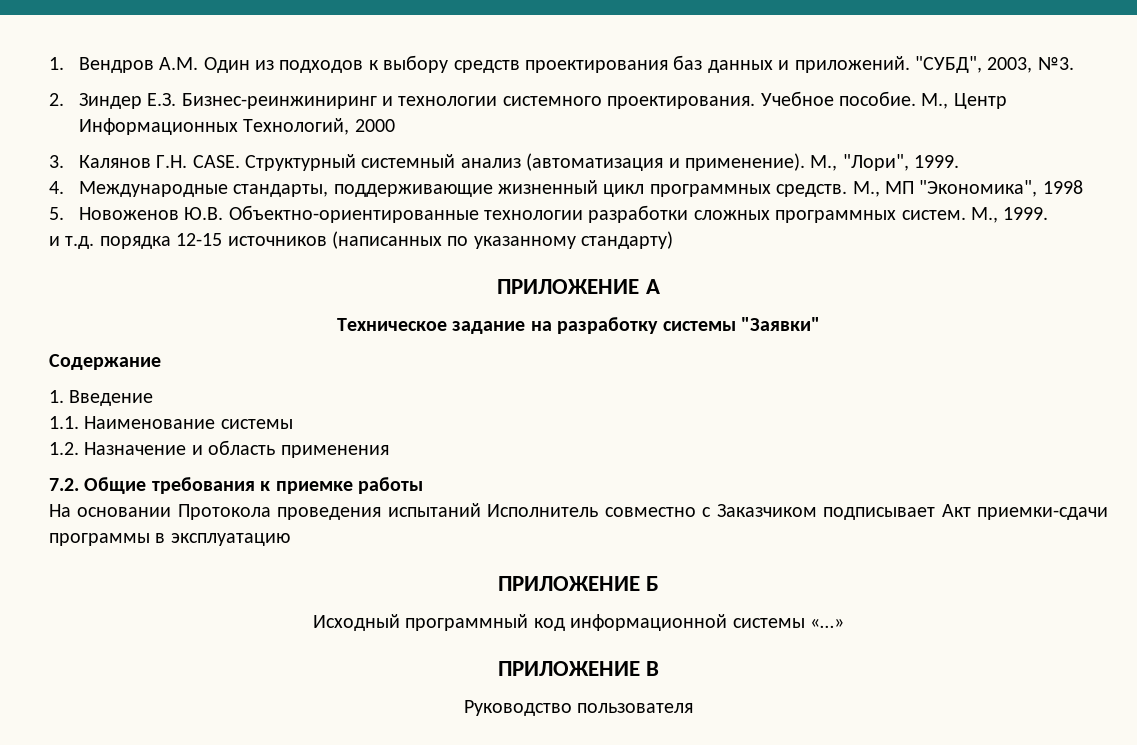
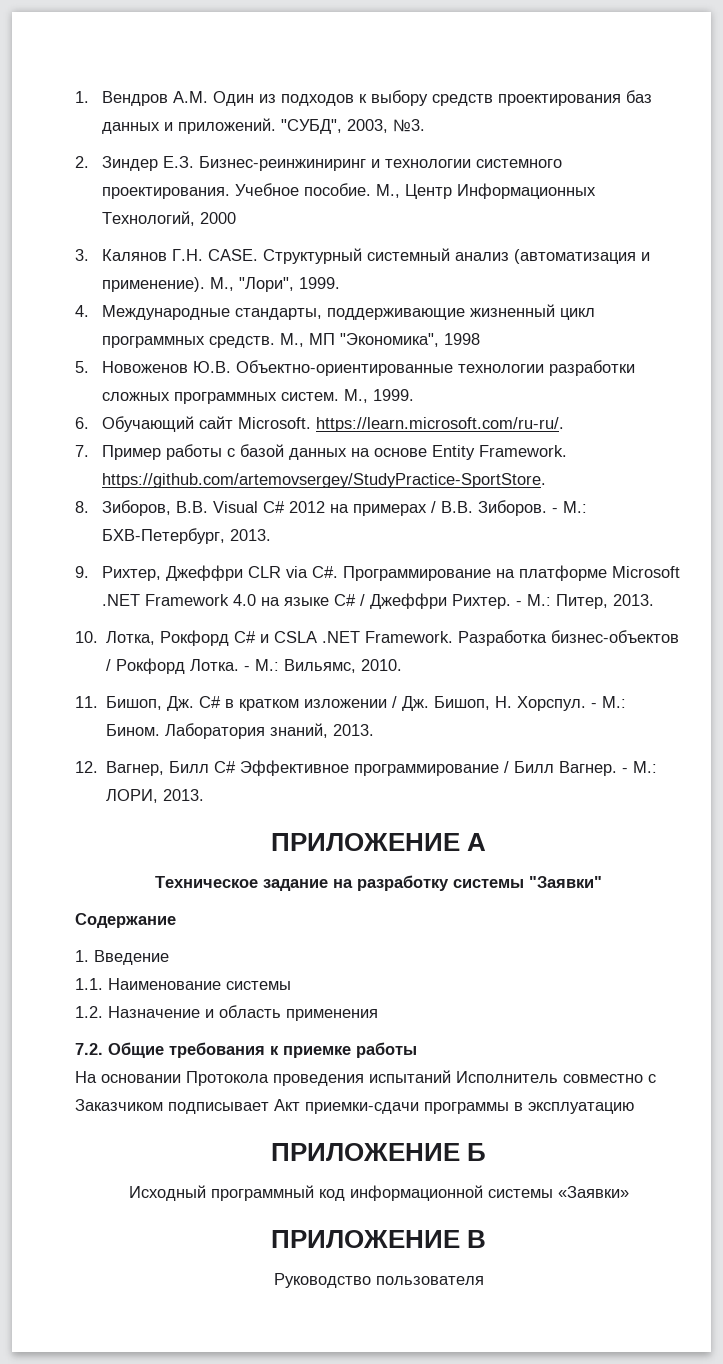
- и т.д. порядка 12-15 источников (написанных по указанному стандарту)
+ 6. Обучающий сайт Microsoft. https://learn.microsoft.com/ru-ru/.
+ 7. Пример работы с базой данных на основе Entity Framework. https://github.com/artemovsergey/StudyPractice-SportStore.
+ 8. Зиборов, В.В. Visual C# 2012 на примерах / В.В. Зиборов. - М.: БХВ-Петербург, 2013.
+ 9. Рихтер, Джеффри CLR via C#. Программирование на платформе Microsoft .NET Framework 4.0 на языке C# / Джеффри Рихтер. - М.: Питер, 2013.
+ 10. Лотка, Рокфорд C# и CSLA .NET Framework. Разработка бизнес-объектов / Рокфорд Лотка. - М.: Вильямс, 2010.
+ 11. Бишоп, Дж. C# в кратком изложении / Дж. Бишоп, Н. Хорспул. - М.: Бином. Лаборатория знаний, 2013.
+ 12. Вагнер, Билл С# Эффективное программирование / Билл Вагнер. - М.: ЛОРИ, 2013.
- Исходный программный код информационной системы «…»
+ Исходный программный код информационной системы «Заявки»

